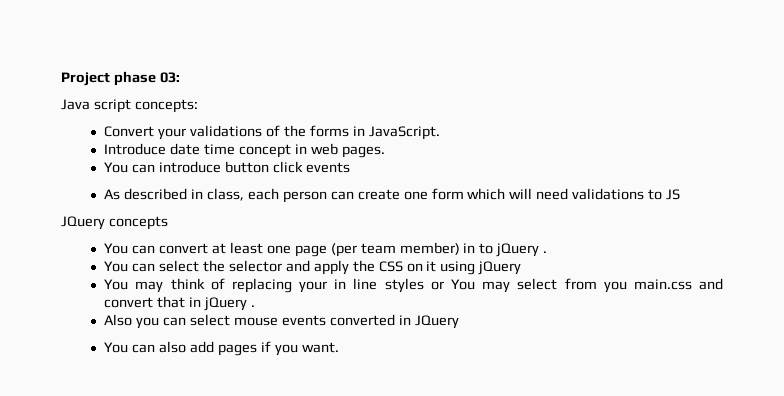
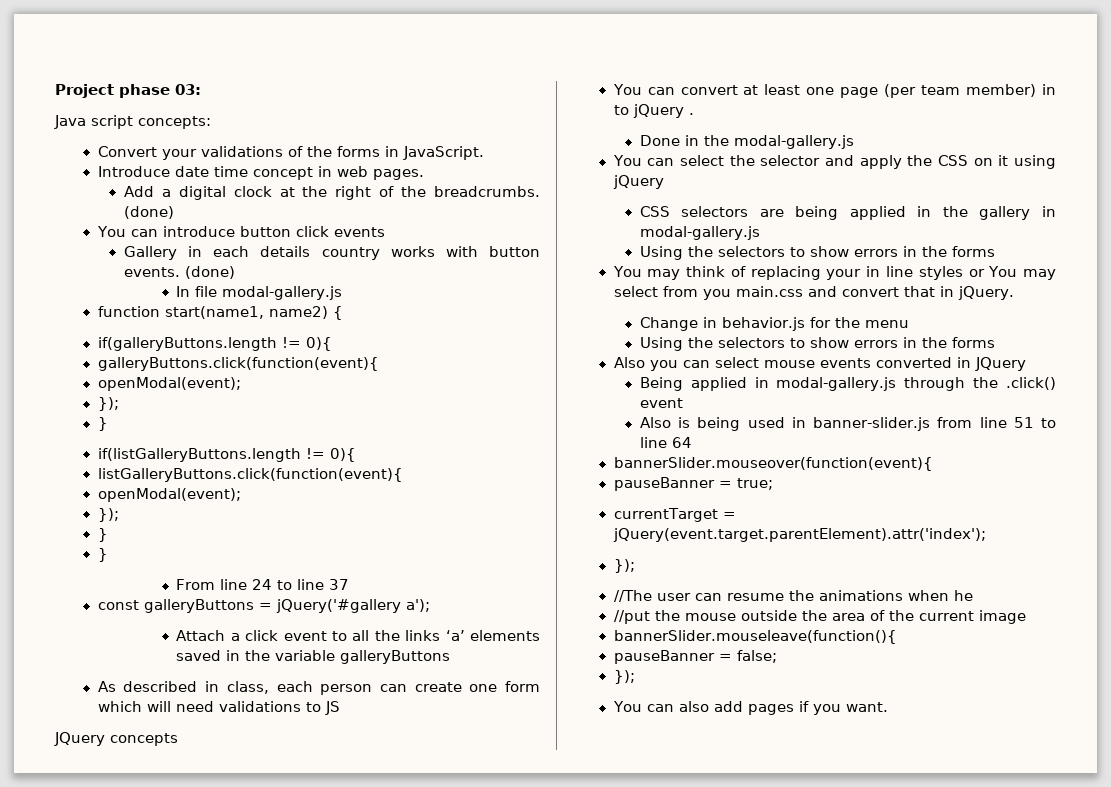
+ Add a digital clock at the right of the breadcrumbs. (done)
+ Gallery in each details country works with button events. (done)
+ In file modal-gallery.js
+ function start(name1, name2) {
+ if(galleryButtons.length != 0){
+ galleryButtons.click(function(event){
+ openModal(event);
+ });
+ }
+ if(listGalleryButtons.length != 0){
+ listGalleryButtons.click(function(event){
+ openModal(event);
+ });
+ }
+ }
+ From line 24 to line 37
+ const galleryButtons = jQuery('#gallery a');
+ Attach a click event to all the links ‘a’ elements saved in the variable galleryButtons
+ Done in the modal-gallery.js
+ CSS selectors are being applied in the gallery in modal-gallery.js
+ Using the selectors to show errors in the forms
- You may think of replacing your in line styles or You may select from you main.css and convert that in jQuery .
+ You may think of replacing your in line styles or You may select from you main.css and convert that in jQuery.
+ Change in behavior.js for the menu
+ Using the selectors to show errors in the forms
+ Being applied in modal-gallery.js through the .click() event
+ Also is being used in banner-slider.js from line 51 to line 64
+ bannerSlider.mouseover(function(event){
+ pauseBanner = true;
+ currentTarget = jQuery(event.target.parentElement).attr('index');
+ });
+ //The user can resume the animations when he
+ //put the mouse outside the area of the current image
+ bannerSlider.mouseleave(function(){
+ pauseBanner = false;
+ });

